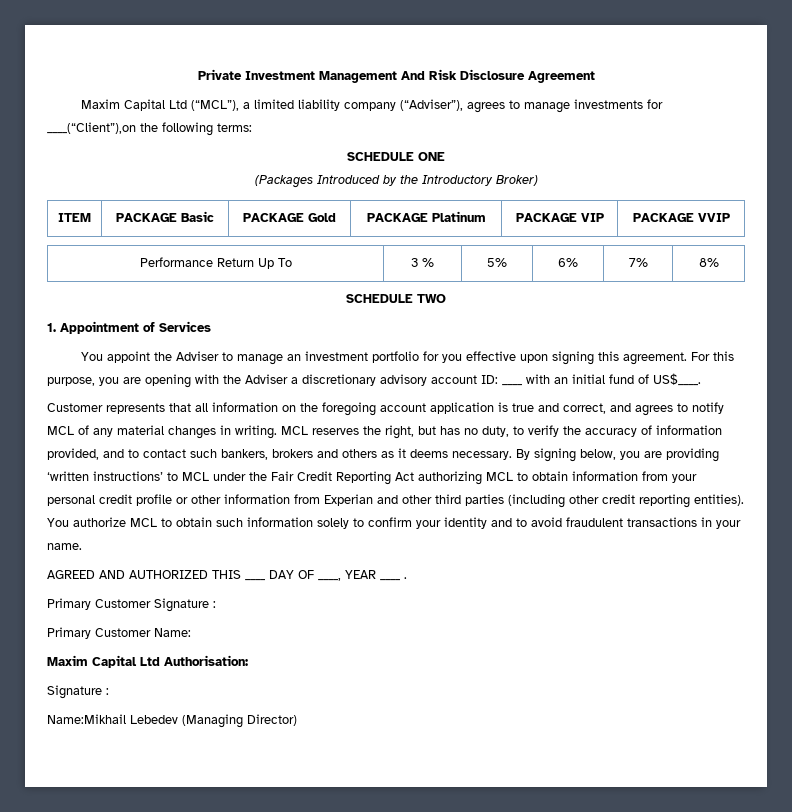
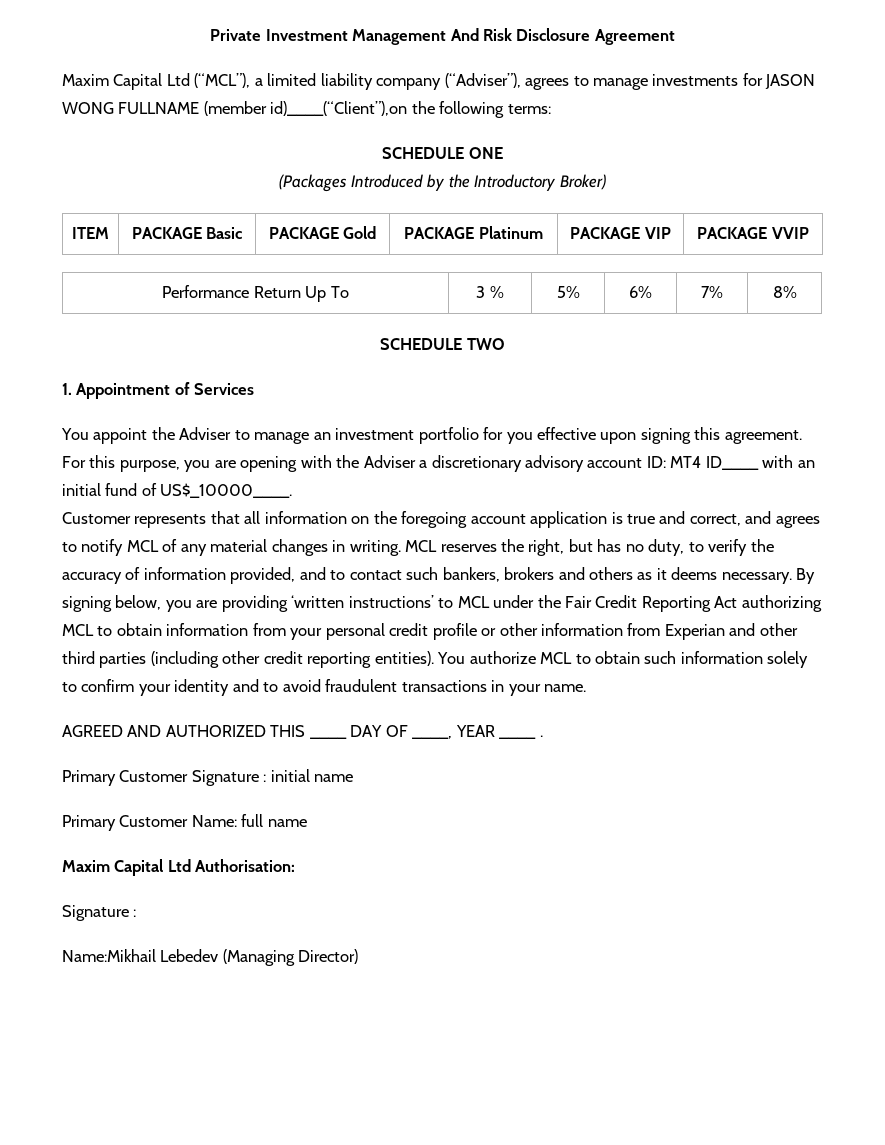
- Maxim Capital Ltd (“MCL”), a limited liability company (“Adviser”), agrees to manage investments for ____(“Client”),on the following terms:
+ Maxim Capital Ltd (“MCL”), a limited liability company (“Adviser”), agrees to manage investments for JASON WONG FULLNAME (member id)____(“Client”),on the following terms:
- For this purpose, you are opening with the Adviser a discretionary advisory account ID: ____ with an initial fund of US$____.
+ For this purpose, you are opening with the Adviser a discretionary advisory account ID: MT4 ID____ with an initial fund of US$_10000____.
- Primary Customer Signature :
+ Primary Customer Signature : initial name
- Primary Customer Name:
+ Primary Customer Name: full name

